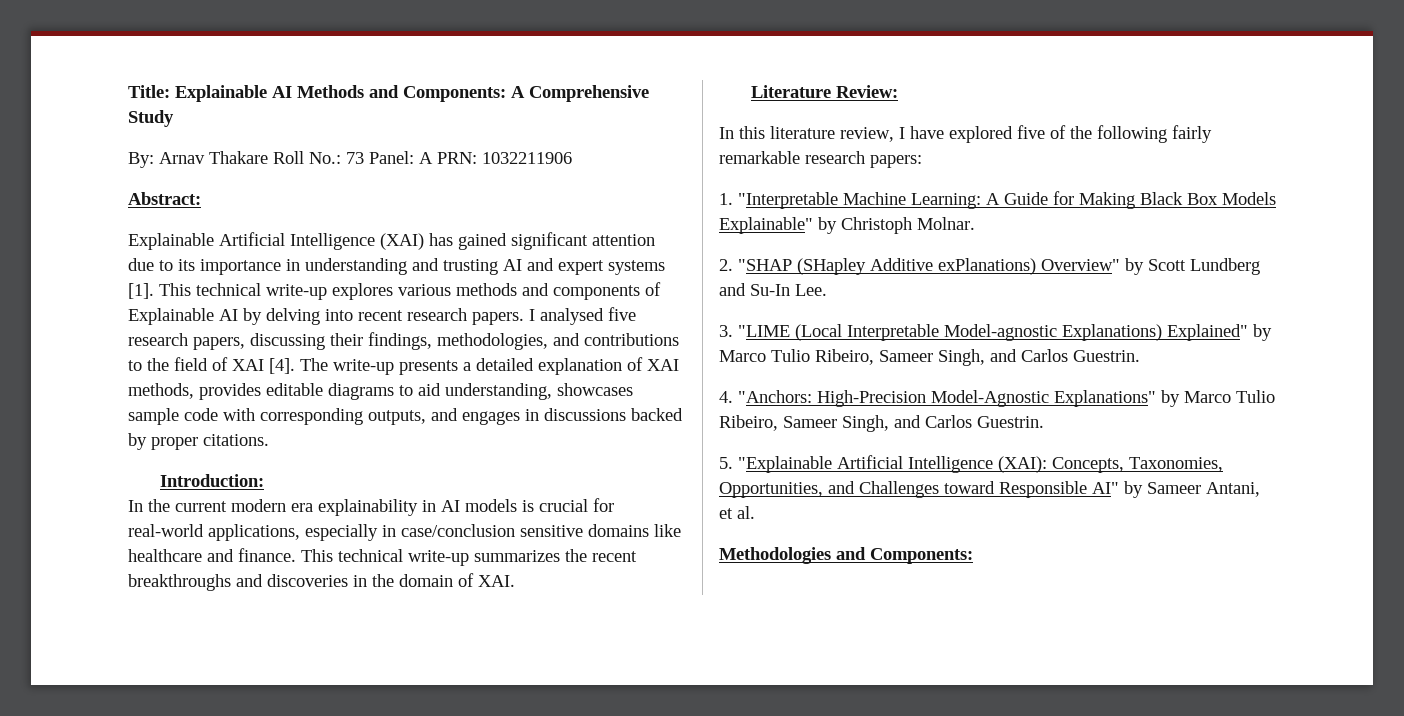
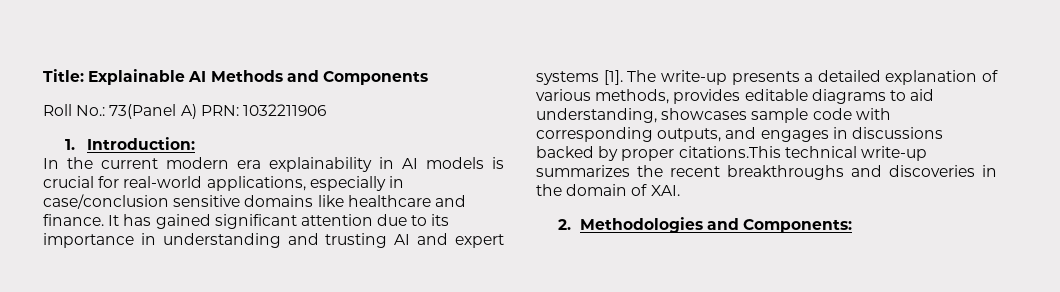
- Title: Explainable AI Methods and Components: A Comprehensive Study
- By: Arnav Thakare Roll No.: 73 Panel: A PRN: 1032211906
- Abstract:
- Explainable Artificial Intelligence (XAI) has gained significant attention due to its importance in understanding and trusting AI and expert systems [1]. This technical write-up explores various methods and components of Explainable AI by delving into recent research papers. I analysed five research papers, discussing their findings, methodologies, and contributions to the field of XAI [4]. The write-up presents a detailed explanation of XAI methods, provides editable diagrams to aid understanding, showcases sample code with corresponding outputs, and engages in discussions backed by proper citations.
- Introduction:
+ Title: Explainable AI Methods and Components
+ Roll No.: 73(Panel A) PRN: 1032211906
+ 1. Introduction:
- This technical write-up summarizes the recent breakthroughs and discoveries in the domain of XAI.
+ It has gained significant attention due to its importance in understanding and trusting AI and expert systems [1]. The write-up presents a detailed explanation of various methods, provides editable diagrams to aid understanding, showcases sample code with corresponding outputs, and engages in discussions backed by proper citations.This technical write-up summarizes the recent breakthroughs and discoveries in the domain of XAI.
- Literature Review:
- In this literature review, I have explored five of the following fairly remarkable research papers:
- 1. "Interpretable Machine Learning: A Guide for Making Black Box Models Explainable" by Christoph Molnar.
- 2. "SHAP (SHapley Additive exPlanations) Overview" by Scott Lundberg and Su-In Lee.
- 3. "LIME (Local Interpretable Model-agnostic Explanations) Explained" by Marco Tulio Ribeiro, Sameer Singh, and Carlos Guestrin.
- 4. "Anchors: High-Precision Model-Agnostic Explanations" by Marco Tulio Ribeiro, Sameer Singh, and Carlos Guestrin.
- 5. "Explainable Artificial Intelligence (XAI): Concepts, Taxonomies, Opportunities, and Challenges toward Responsible AI" by Sameer Antani, et al.
- Methodologies and Components:
+ 2. Methodologies and Components:

